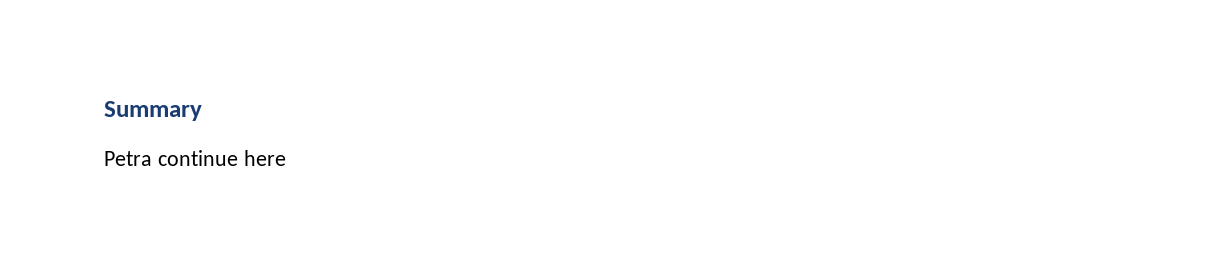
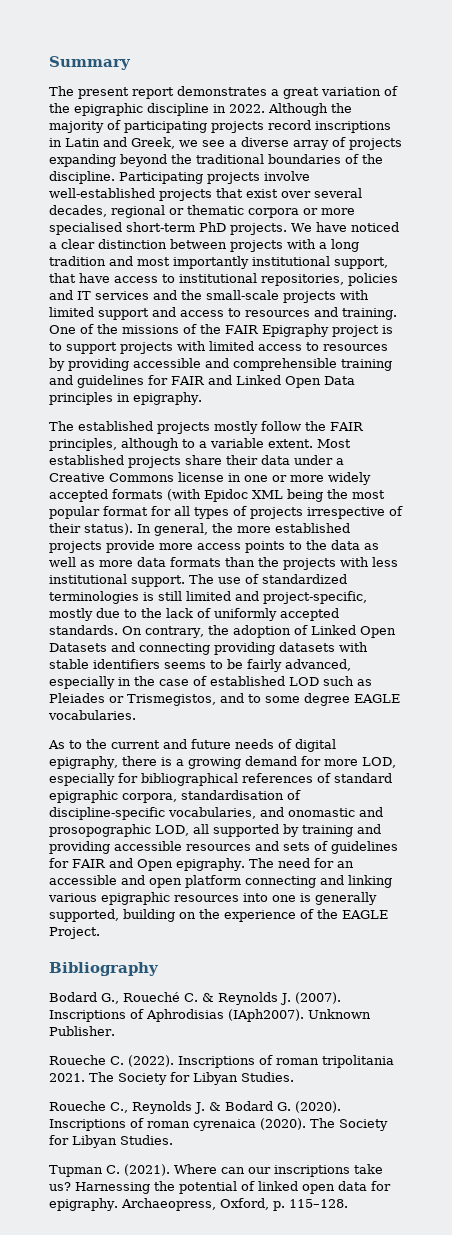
- Petra continue here
+ The present report demonstrates a great variation of the epigraphic discipline in 2022. Although the majority of participating projects record inscriptions in Latin and Greek, we see a diverse array of projects expanding beyond the traditional boundaries of the discipline. Participating projects involve well-established projects that exist over several decades, regional or thematic corpora or more specialised short-term PhD projects. We have noticed a clear distinction between projects with a long tradition and most importantly institutional support, that have access to institutional repositories, policies and IT services and the small-scale projects with limited support and access to resources and training. One of the missions of the FAIR Epigraphy project is to support projects with limited access to resources by providing accessible and comprehensible training and guidelines for FAIR and Linked Open Data principles in epigraphy.
+ The established projects mostly follow the FAIR principles, although to a variable extent. Most established projects share their data under a Creative Commons license in one or more widely accepted formats (with Epidoc XML being the most popular format for all types of projects irrespective of their status). In general, the more established projects provide more access points to the data as well as more data formats than the projects with less institutional support. The use of standardized terminologies is still limited and project-specific, mostly due to the lack of uniformly accepted standards. On contrary, the adoption of Linked Open Datasets and connecting providing datasets with stable identifiers seems to be fairly advanced, especially in the case of established LOD such as Pleiades or Trismegistos, and to some degree EAGLE vocabularies.
+ As to the current and future needs of digital epigraphy, there is a growing demand for more LOD, especially for bibliographical references of standard epigraphic corpora, standardisation of discipline-specific vocabularies, and onomastic and prosopographic LOD, all supported by training and providing accessible resources and sets of guidelines for FAIR and Open epigraphy. The need for an accessible and open platform connecting and linking various epigraphic resources into one is generally supported, building on the experience of the EAGLE Project.
+ Bibliography
+ Bodard G., Roueché C. & Reynolds J. (2007). Inscriptions of Aphrodisias (IAph2007). Unknown Publisher.
+ Roueche C. (2022). Inscriptions of roman tripolitania 2021. The Society for Libyan Studies.
+ Roueche C., Reynolds J. & Bodard G. (2020). Inscriptions of roman cyrenaica (2020). The Society for Libyan Studies.
+ Tupman C. (2021). Where can our inscriptions take us? Harnessing the potential of linked open data for epigraphy. Archaeopress, Oxford, p. 115–128.

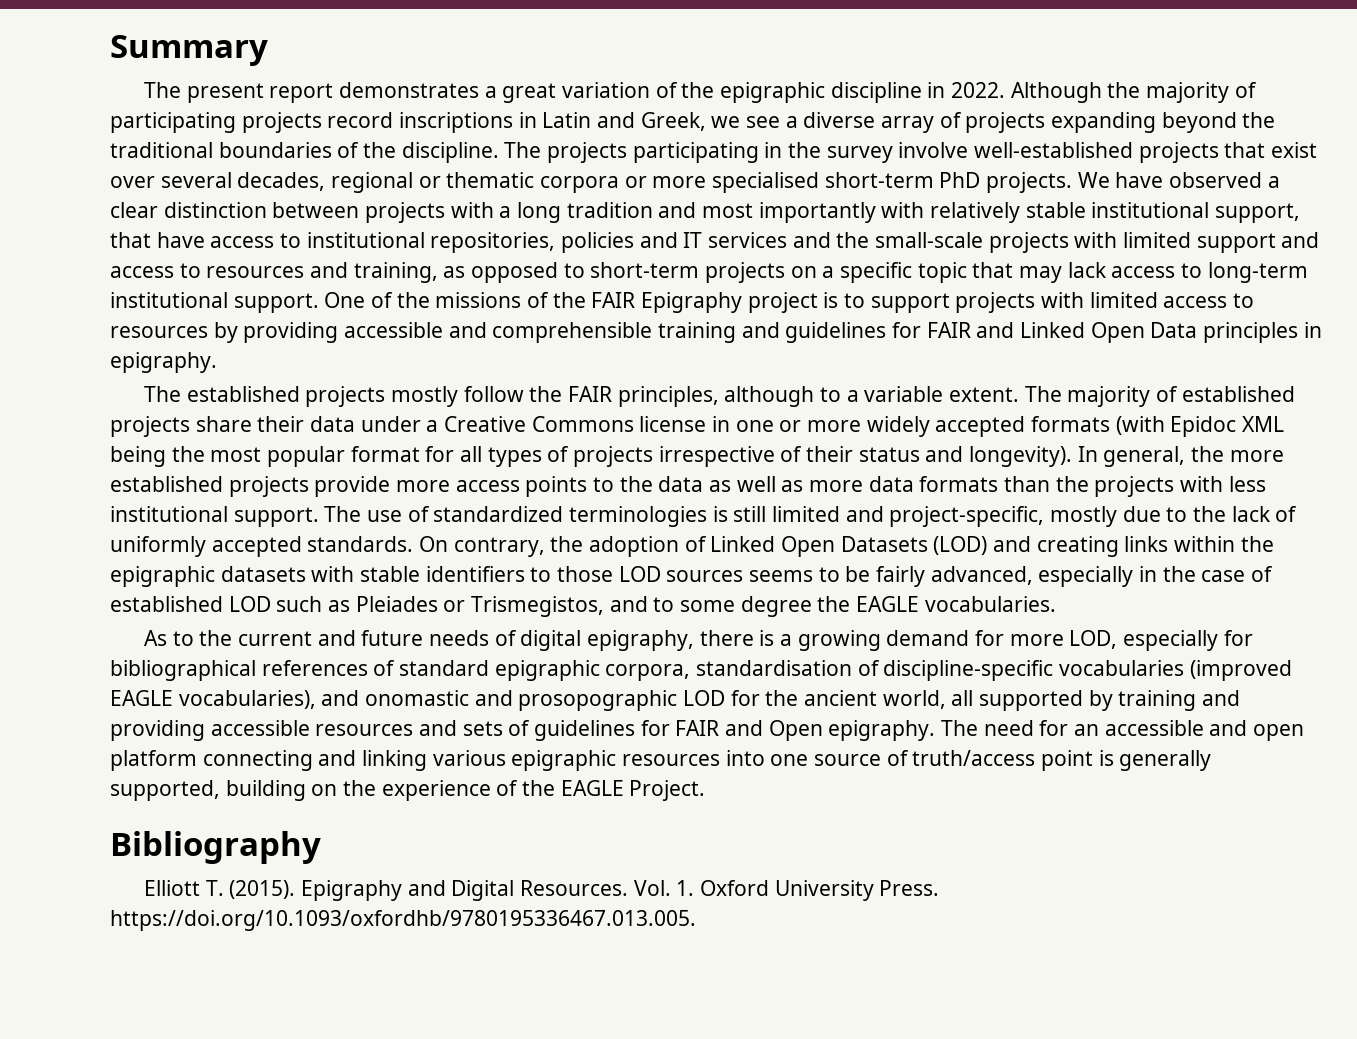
- Participating projects involve well-established projects that exist over several decades, regional or thematic corpora or more specialised short-term PhD projects.
+ The projects participating in the survey involve well-established projects that exist over several decades, regional or thematic corpora or more specialised short-term PhD projects.
- We have noticed a clear distinction between projects with a long tradition and most importantly institutional support, that have access to institutional repositories, policies and IT services and the small-scale projects with limited support and access to resources and training.
+ We have observed a clear distinction between projects with a long tradition and most importantly with relatively stable institutional support, that have access to institutional repositories, policies and IT services and the small-scale projects with limited support and access to resources and training, as opposed to short-term projects on a specific topic that may lack access to long-term institutional support.
- Most established projects share their data under a Creative Commons license in one or more widely accepted formats (with Epidoc XML being the most popular format for all types of projects irrespective of their status).
+ The majority of established projects share their data under a Creative Commons license in one or more widely accepted formats (with Epidoc XML being the most popular format for all types of projects irrespective of their status and longevity).
- On contrary, the adoption of Linked Open Datasets and connecting providing datasets with stable identifiers seems to be fairly advanced, especially in the case of established LOD such as Pleiades or Trismegistos, and to some degree EAGLE vocabularies.
+ On contrary, the adoption of Linked Open Datasets (LOD) and creating links within the epigraphic datasets with stable identifiers to those LOD sources seems to be fairly advanced, especially in the case of established LOD such as Pleiades or Trismegistos, and to some degree the EAGLE vocabularies.
- As to the current and future needs of digital epigraphy, there is a growing demand for more LOD, especially for bibliographical references of standard epigraphic corpora, standardisation of discipline-specific vocabularies, and onomastic and prosopographic LOD, all supported by training and providing accessible resources and sets of guidelines for FAIR and Open epigraphy.
+ As to the current and future needs of digital epigraphy, there is a growing demand for more LOD, especially for bibliographical references of standard epigraphic corpora, standardisation of discipline-specific vocabularies (improved EAGLE vocabularies), and onomastic and prosopographic LOD for the ancient world, all supported by training and providing accessible resources and sets of guidelines for FAIR and Open epigraphy.
- The need for an accessible and open platform connecting and linking various epigraphic resources into one is generally supported, building on the experience of the EAGLE Project.
+ The need for an accessible and open platform connecting and linking various epigraphic resources into one source of truth/access point is generally supported, building on the experience of the EAGLE Project.
- Bodard G., Roueché C. & Reynolds J. (2007). Inscriptions of Aphrodisias (IAph2007). Unknown Publisher.
- Roueche C. (2022). Inscriptions of roman tripolitania 2021. The Society for Libyan Studies.
- Roueche C., Reynolds J. & Bodard G. (2020). Inscriptions of roman cyrenaica (2020). The Society for Libyan Studies.
- Tupman C. (2021). Where can our inscriptions take us? Harnessing the potential of linked open data for epigraphy. Archaeopress, Oxford, p. 115–128.
+ Elliott T. (2015). Epigraphy and Digital Resources. Vol. 1. Oxford University Press. https://doi.org/10.1093/oxfordhb/9780195336467.013.005.

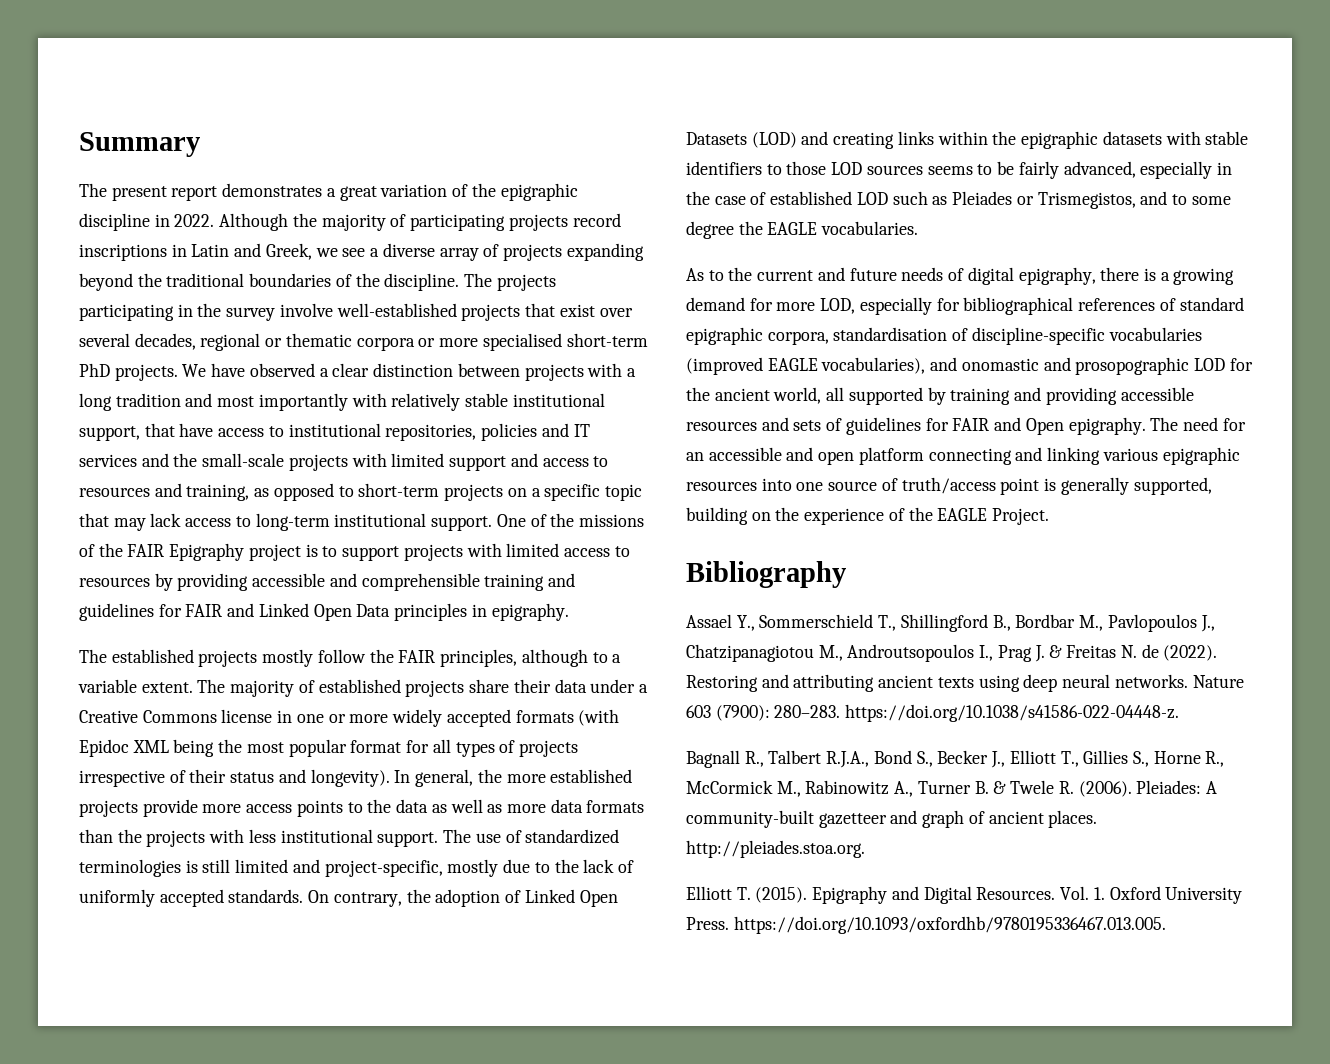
+ Assael Y., Sommerschield T., Shillingford B., Bordbar M., Pavlopoulos J., Chatzipanagiotou M., Androutsopoulos I., Prag J. & Freitas N. de (2022). Restoring and attributing ancient texts using deep neural networks. Nature 603 (7900): 280–283. https://doi.org/10.1038/s41586-022-04448-z.
+ Bagnall R., Talbert R.J.A., Bond S., Becker J., Elliott T., Gillies S., Horne R., McCormick M., Rabinowitz A., Turner B. & Twele R. (2006). Pleiades: A community-built gazetteer and graph of ancient places. http://pleiades.stoa.org.

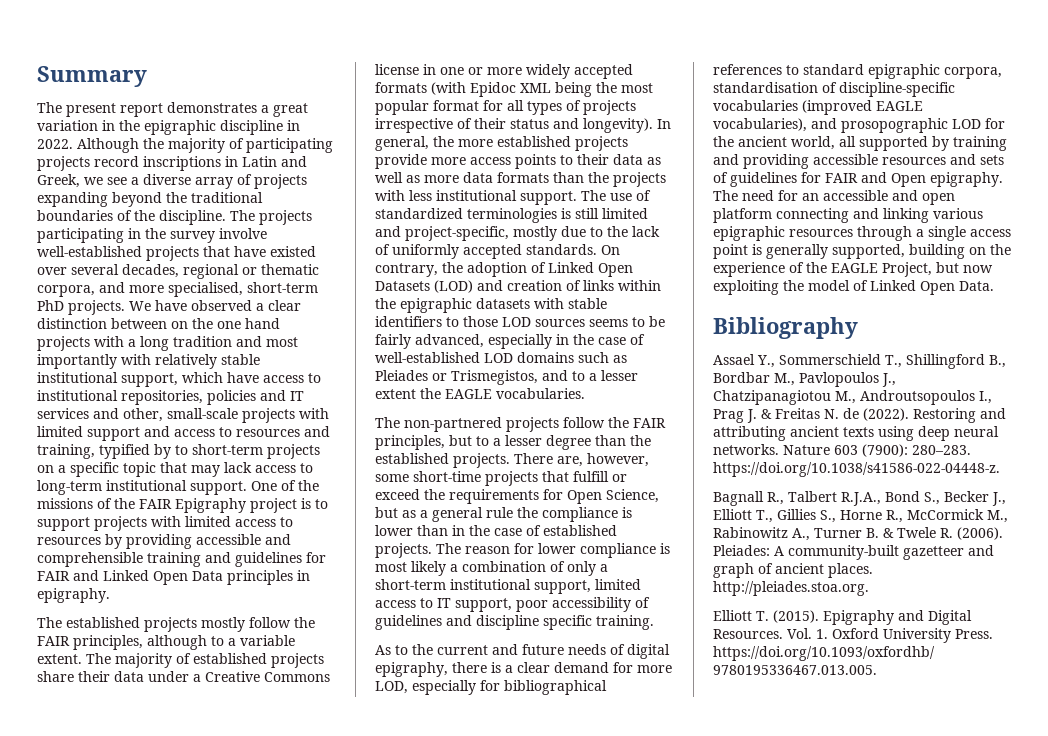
- The present report demonstrates a great variation of the epigraphic discipline in 2022.
+ The present report demonstrates a great variation in the epigraphic discipline in 2022.
- The projects participating in the survey involve well-established projects that exist over several decades, regional or thematic corpora or more specialised short-term PhD projects.
+ The projects participating in the survey involve well-established projects that have existed over several decades, regional or thematic corpora, and more specialised, short-term PhD projects.
- We have observed a clear distinction between projects with a long tradition and most importantly with relatively stable institutional support, that have access to institutional repositories, policies and IT services and the small-scale projects with limited support and access to resources and training, as opposed to short-term projects on a specific topic that may lack access to long-term institutional support.
+ We have observed a clear distinction between on the one hand projects with a long tradition and most importantly with relatively stable institutional support, which have access to institutional repositories, policies and IT services and other, small-scale projects with limited support and access to resources and training, typified by to short-term projects on a specific topic that may lack access to long-term institutional support.
- In general, the more established projects provide more access points to the data as well as more data formats than the projects with less institutional support.
+ In general, the more established projects provide more access points to their data as well as more data formats than the projects with less institutional support.
- On contrary, the adoption of Linked Open Datasets (LOD) and creating links within the epigraphic datasets with stable identifiers to those LOD sources seems to be fairly advanced, especially in the case of established LOD such as Pleiades or Trismegistos, and to some degree the EAGLE vocabularies.
+ On contrary, the adoption of Linked Open Datasets (LOD) and creation of links within the epigraphic datasets with stable identifiers to those LOD sources seems to be fairly advanced, especially in the case of well-established LOD domains such as Pleiades or Trismegistos, and to a lesser extent the EAGLE vocabularies.
+ The non-partnered projects follow the FAIR principles, but to a lesser degree than the established projects. There are, however, some short-time projects that fulfill or exceed the requirements for Open Science, but as a general rule the compliance is lower than in the case of established projects. The reason for lower compliance is most likely a combination of only a short-term institutional support, limited access to IT support, poor accessibility of guidelines and discipline specific training.
- As to the current and future needs of digital epigraphy, there is a growing demand for more LOD, especially for bibliographical references of standard epigraphic corpora, standardisation of discipline-specific vocabularies (improved EAGLE vocabularies), and onomastic and prosopographic LOD for the ancient world, all supported by training and providing accessible resources and sets of guidelines for FAIR and Open epigraphy.
+ As to the current and future needs of digital epigraphy, there is a clear demand for more LOD, especially for bibliographical references to standard epigraphic corpora, standardisation of discipline-specific vocabularies (improved EAGLE vocabularies), and prosopographic LOD for the ancient world, all supported by training and providing accessible resources and sets of guidelines for FAIR and Open epigraphy.
- The need for an accessible and open platform connecting and linking various epigraphic resources into one source of truth/access point is generally supported, building on the experience of the EAGLE Project.
+ The need for an accessible and open platform connecting and linking various epigraphic resources through a single access point is generally supported, building on the experience of the EAGLE Project, but now exploiting the model of Linked Open Data.

